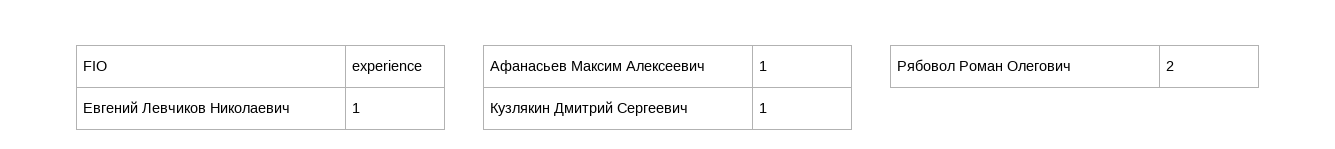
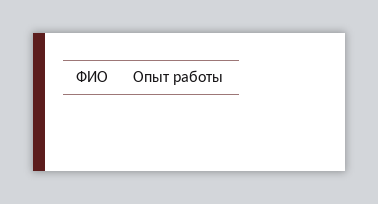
- FIO | experience
- Евгений Левчиков Николаевич | 1
- Афанасьев Максим Алексеевич | 1
- Кузлякин Дмитрий Сергеевич | 1
- Рябовол Роман Олегович | 2
+ ФИО | Опыт работы

